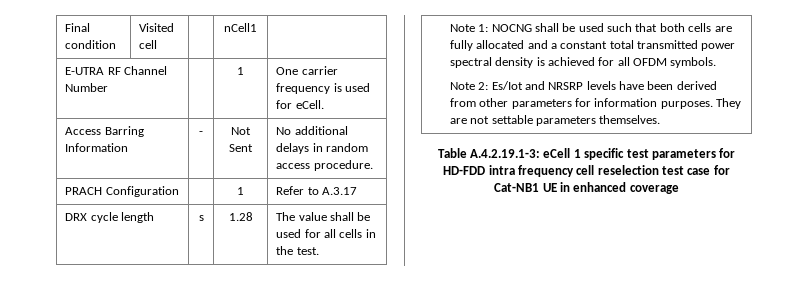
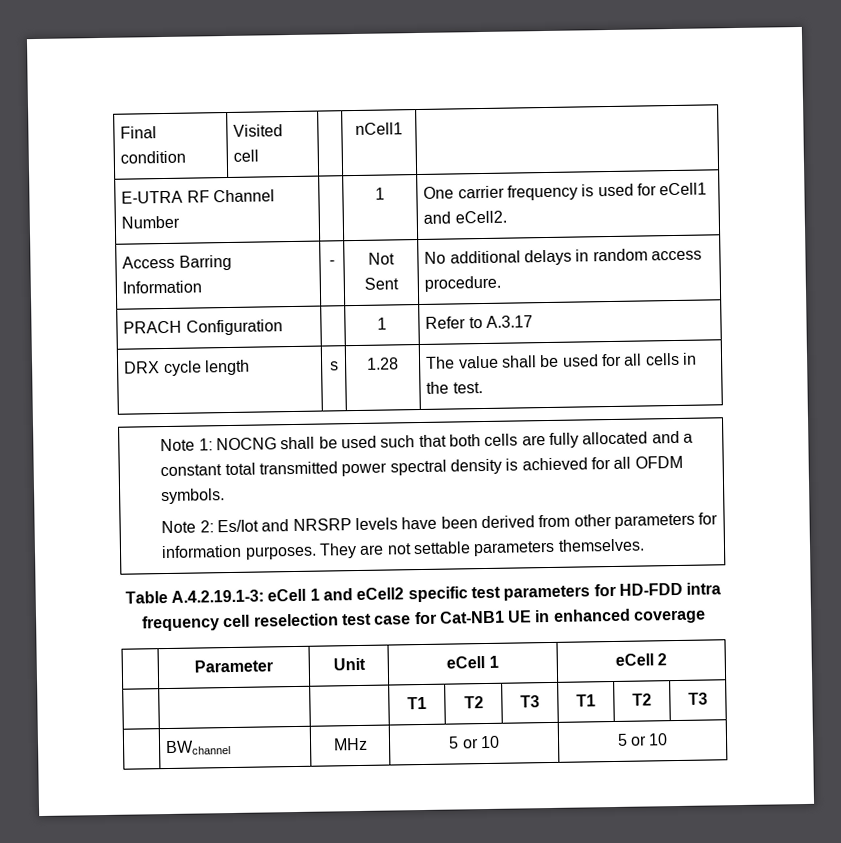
- E-UTRA RF Channel Number | | 1 | One carrier frequency is used for eCell.
+ E-UTRA RF Channel Number | | 1 | One carrier frequency is used for eCell1 and eCell2.
- Table A.4.2.19.1-3: eCell 1 specific test parameters for HD-FDD intra frequency cell reselection test case for Cat-NB1 UE in enhanced coverage
+ Table A.4.2.19.1-3: eCell 1 and eCell2 specific test parameters for HD-FDD intra frequency cell reselection test case for Cat-NB1 UE in enhanced coverage
+ | Parameter | Unit | eCell 1 | eCell 2
+ | | | T1 | T2 | T3 | T1 | T2 | T3
+ | BWchannel | MHz | 5 or 10 | 5 or 10

